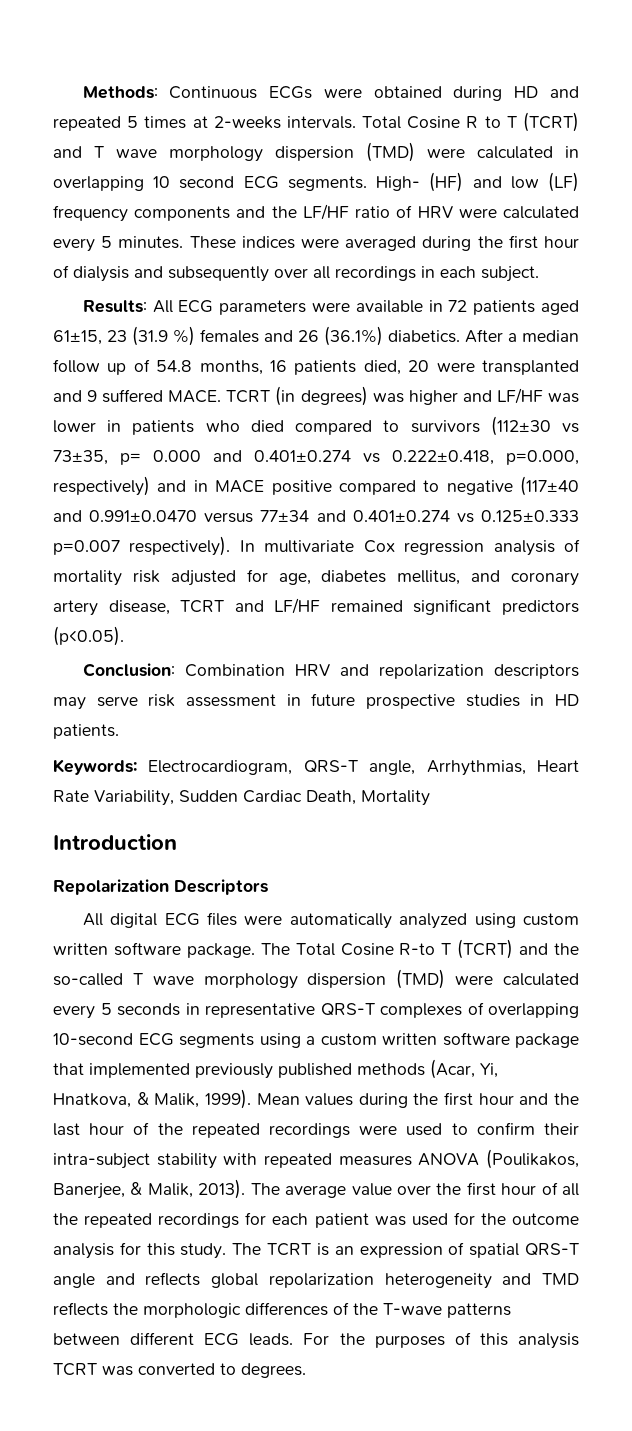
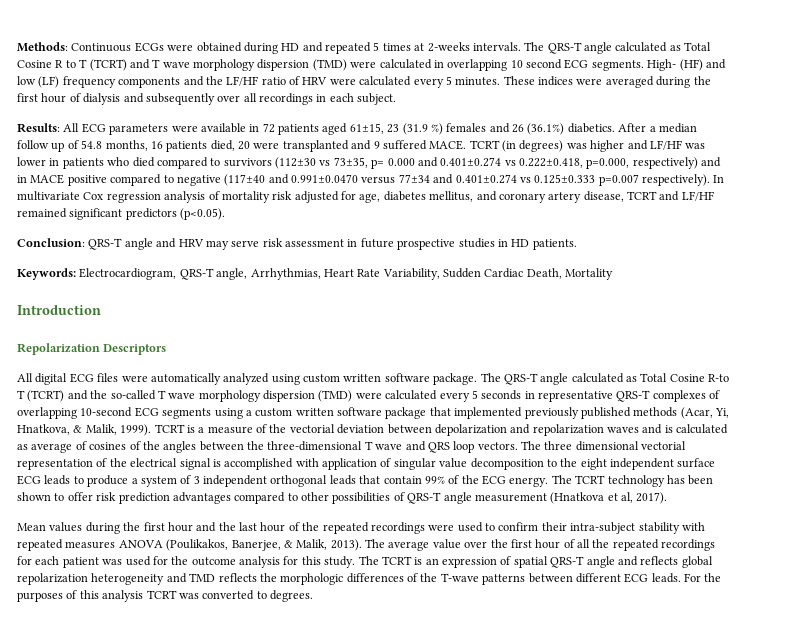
- Total Cosine R to T (TCRT) and T wave morphology dispersion (TMD) were calculated in overlapping 10 second ECG segments.
+ The QRS-T angle calculated as Total Cosine R to T (TCRT) and T wave morphology dispersion (TMD) were calculated in overlapping 10 second ECG segments.
- Conclusion: Combination HRV and repolarization descriptors may serve risk assessment in future prospective studies in HD patients.
+ Conclusion: QRS-T angle and HRV may serve risk assessment in future prospective studies in HD patients.
- The Total Cosine R-to T (TCRT) and the so-called T wave morphology dispersion (TMD) were calculated every 5 seconds in representative QRS-T complexes of overlapping 10-second ECG segments using a custom written software package that implemented previously published methods (Acar, Yi, Hnatkova, & Malik, 1999). Mean values during the first hour and the last hour of the repeated recordings were used to confirm their intra-subject stability with repeated measures ANOVA (Poulikakos, Banerjee, & Malik, 2013).
+ The QRS-T angle calculated as Total Cosine R-to T (TCRT) and the so-called T wave morphology dispersion (TMD) were calculated every 5 seconds in representative QRS-T complexes of overlapping 10-second ECG segments using a custom written software package that implemented previously published methods (Acar, Yi, Hnatkova, & Malik, 1999). TCRT is a measure of the vectorial deviation between depolarization and repolarization waves and is calculated as average of cosines of the angles between the three-dimensional T wave and QRS loop vectors. The three dimensional vectorial representation of the electrical signal is accomplished with application of singular value decomposition to the eight independent surface ECG leads to produce a system of 3 independent orthogonal leads that contain 99% of the ECG energy. The TCRT technology has been shown to offer risk prediction advantages compared to other possibilities of QRS-T angle measurement (Hnatkova et al, 2017).
+ Mean values during the first hour and the last hour of the repeated recordings were used to confirm their intra-subject stability with repeated measures ANOVA (Poulikakos, Banerjee, & Malik, 2013).

